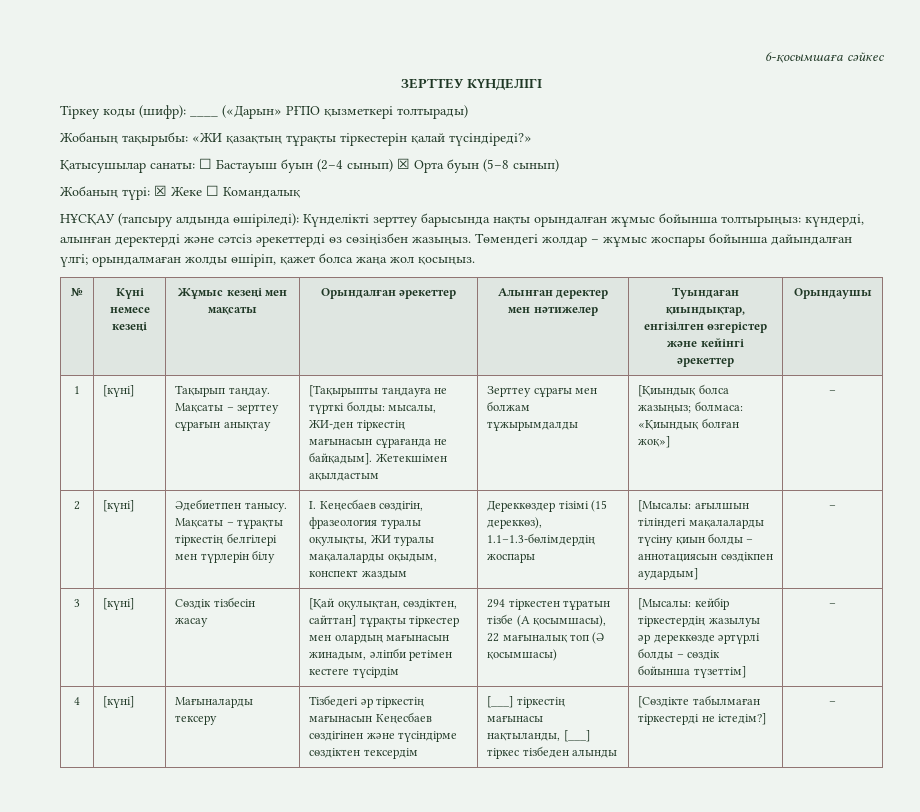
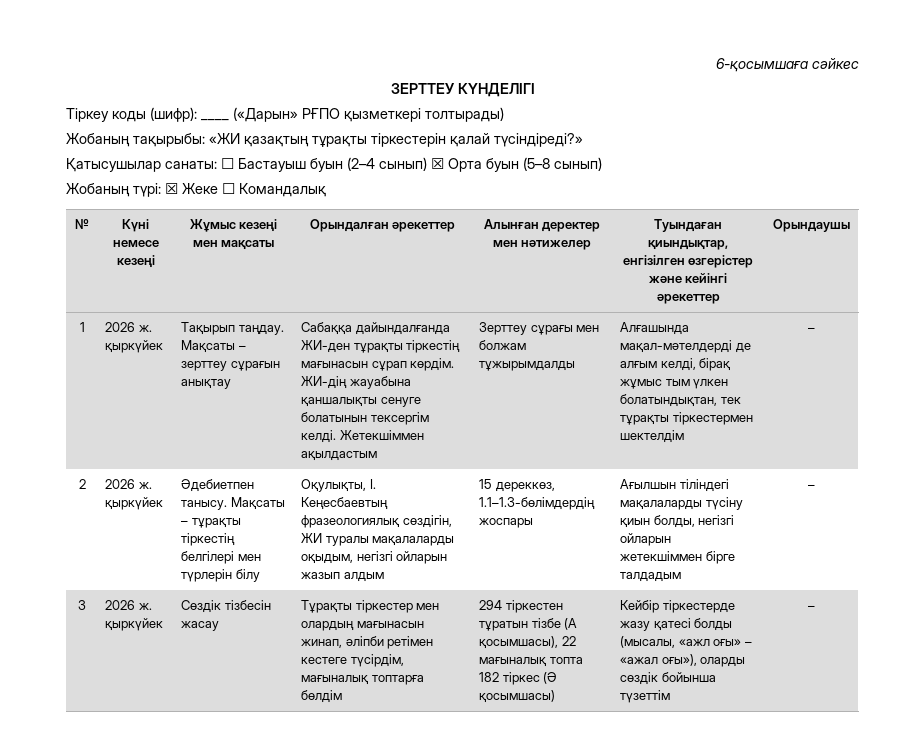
- НҰСҚАУ (тапсыру алдында өшіріледі): Күнделікті зерттеу барысында нақты орындалған жұмыс бойынша толтырыңыз: күндерді, алынған деректерді және сәтсіз әрекеттерді өз сөзіңізбен жазыңыз. Төмендегі жолдар – жұмыс жоспары бойынша дайындалған үлгі; орындалмаған жолды өшіріп, қажет болса жаңа жол қосыңыз.
- 1 | [күні]
+ 1 | 2026 ж. қыркүйек
- [Тақырыпты таңдауға не түрткі болды: мысалы, ЖИ-ден тіркестің мағынасын сұрағанда не байқадым]. Жетекшімен ақылдастым
+ Сабаққа дайындалғанда ЖИ-ден тұрақты тіркестің мағынасын сұрап көрдім. ЖИ-дің жауабына қаншалықты сенуге болатынын тексергім келді. Жетекшіммен ақылдастым
- [Қиындық болса жазыңыз; болмаса: «Қиындық болған жоқ»]
+ Алғашында мақал-мәтелдерді де алғым келді, бірақ жұмыс тым үлкен болатындықтан, тек тұрақты тіркестермен шектелдім
- 2 | [күні]
+ 2 | 2026 ж. қыркүйек
- І. Кеңесбаев сөздігін, фразеология туралы оқулықты, ЖИ туралы мақалаларды оқыдым, конспект жаздым | Дереккөздер тізімі (15 дереккөз), 1.1–1.3-бөлімдердің жоспары
+ Оқулықты, І. Кеңесбаевтың фразеологиялық сөздігін, ЖИ туралы мақалаларды оқыдым, негізгі ойларын жазып алдым | 15 дереккөз, 1.1–1.3-бөлімдердің жоспары
- [Мысалы: ағылшын тіліндегі мақалаларды түсіну қиын болды – аннотациясын сөздікпен аудардым]
+ Ағылшын тіліндегі мақалаларды түсіну қиын болды, негізгі ойларын жетекшіммен бірге талдадым
- 3 | [күні]
+ 3 | 2026 ж. қыркүйек
- [Қай оқулықтан, сөздіктен, сайттан] тұрақты тіркестер мен олардың мағынасын жинадым, әліпби ретімен кестеге түсірдім
+ Тұрақты тіркестер мен олардың мағынасын жинап, әліпби ретімен кестеге түсірдім, мағыналық топтарға бөлдім
- 294 тіркестен тұратын тізбе (А қосымшасы), 22 мағыналық топ (Ә қосымшасы)
+ 294 тіркестен тұратын тізбе (А қосымшасы), 22 мағыналық топта 182 тіркес (Ә қосымшасы)
- [Мысалы: кейбір тіркестердің жазылуы әр дереккөзде әртүрлі болды – сөздік бойынша түзеттім] | –
- 4 | [күні] | Мағыналарды тексеру | Тізбедегі әр тіркестің мағынасын Кеңесбаев сөздігінен және түсіндірме сөздіктен тексердім | [___] тіркестің мағынасы нақтыланды, [___] тіркес тізбеден алынды | [Сөздікте табылмаған тіркестерді не істедім?] | –
+ Кейбір тіркестерде жазу қатесі болды (мысалы, «ажл оғы» – «ажал оғы»), оларды сөздік бойынша түзеттім | –

